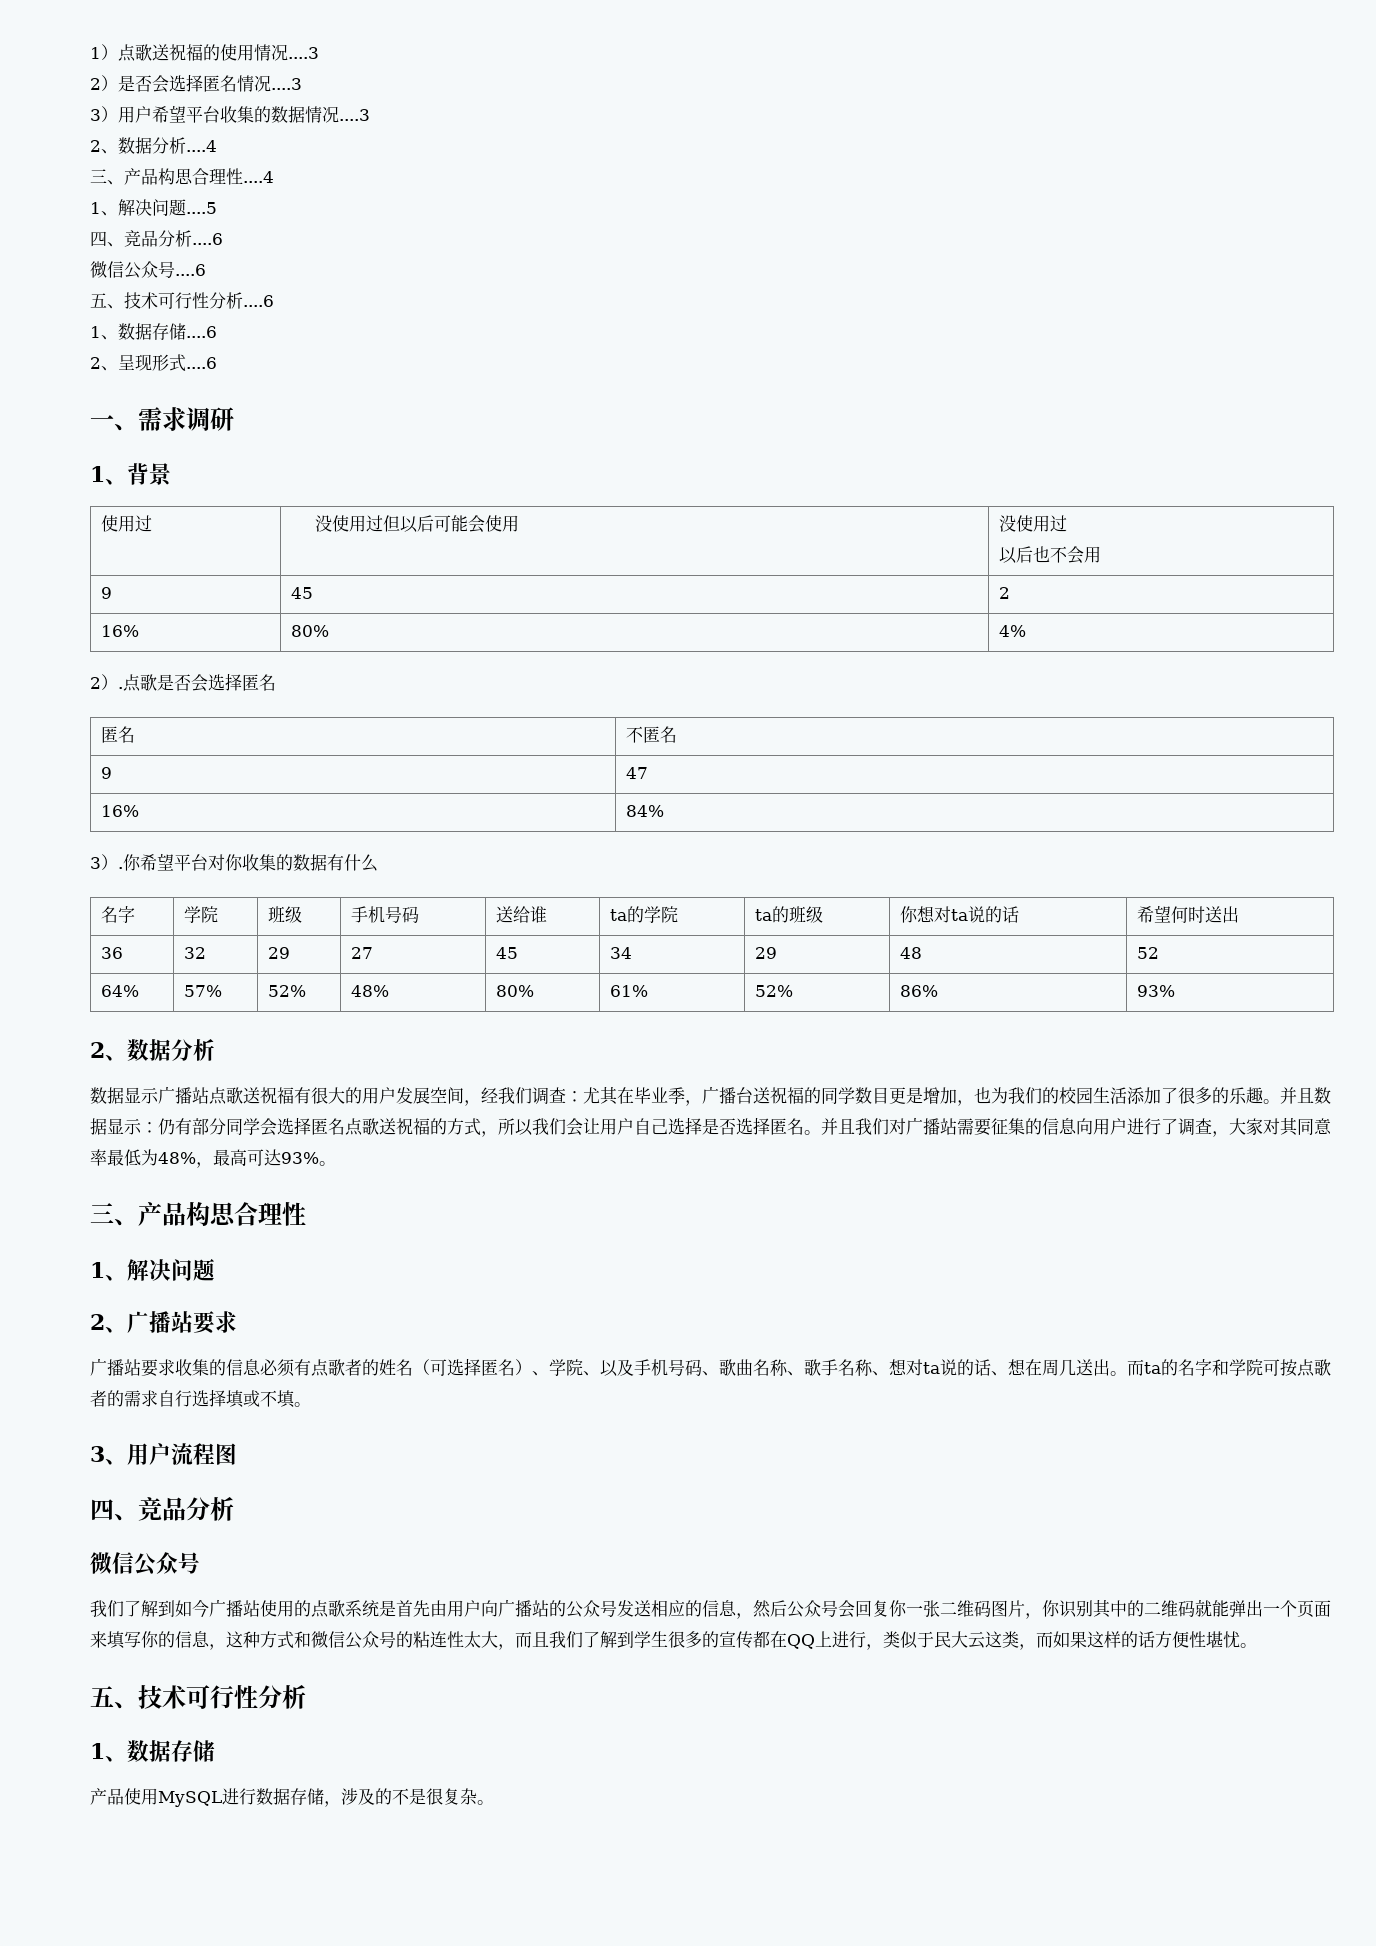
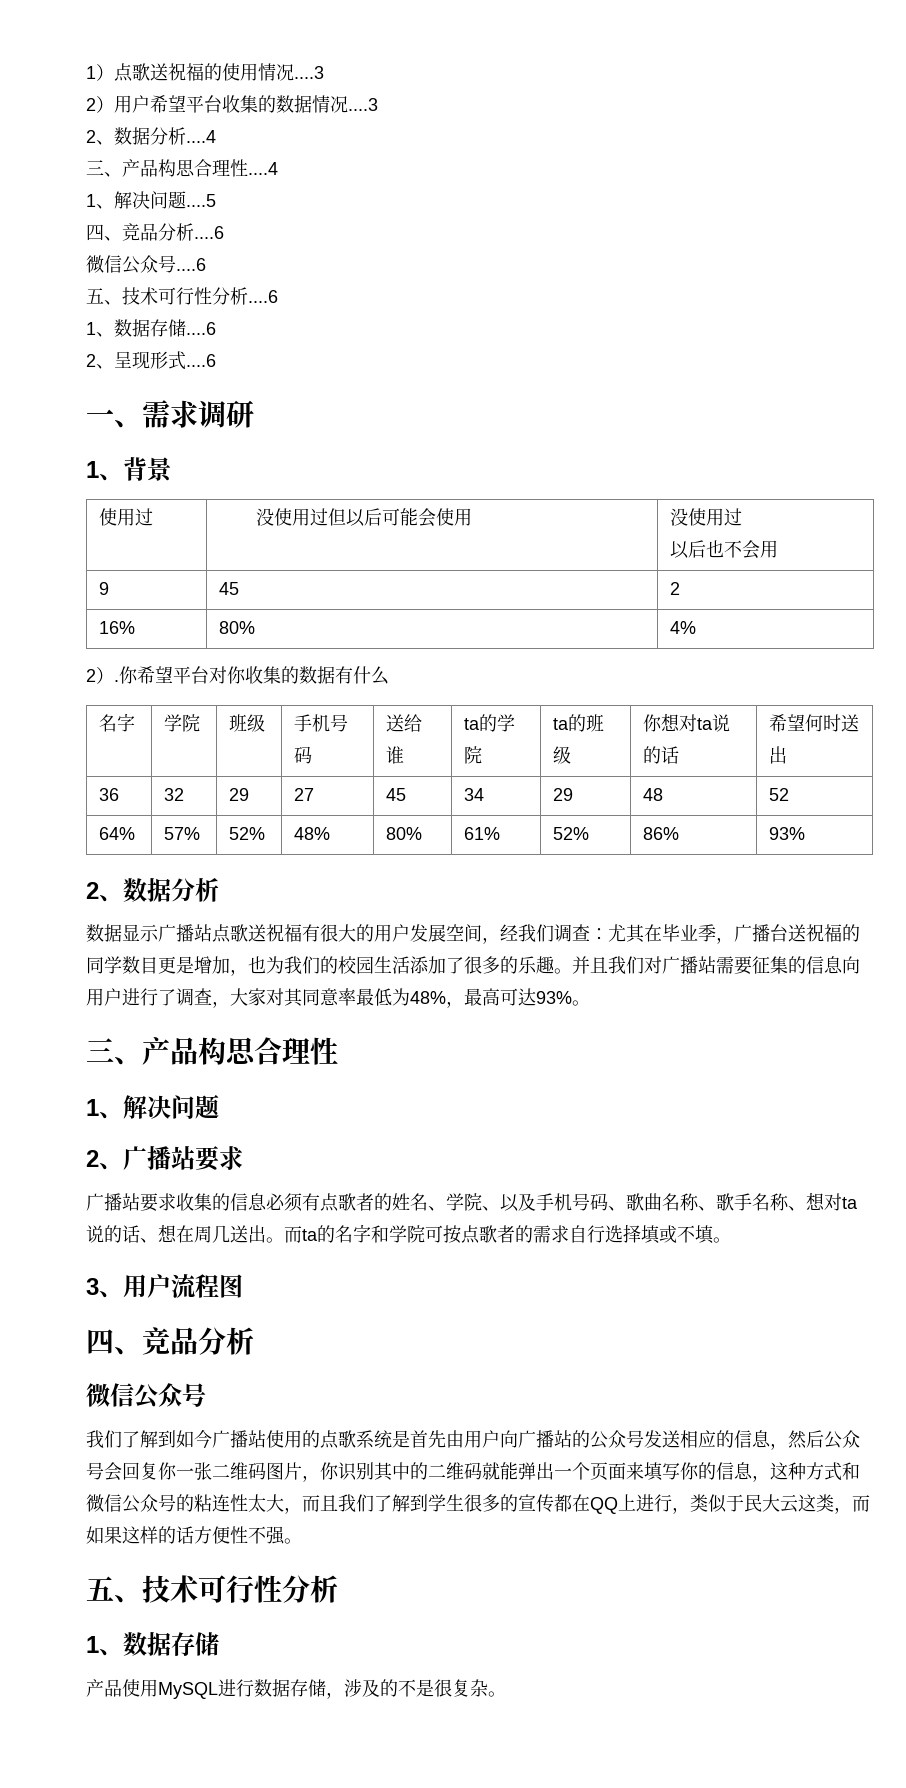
- 2）是否会选择匿名情况....3
- 3）用户希望平台收集的数据情况....3
+ 2）用户希望平台收集的数据情况....3
- 点歌是否会选择匿名
- 匿名 | 不匿名
- 9 | 47
- 16% | 84%
- 3）.
- 并且数据显示：仍有部分同学会选择匿名点歌送祝福的方式，所以我们会让用户自己选择是否选择匿名。并且我们对广播站需要征集的信息向用户进行了调查，大家对其同意率最低为48%，最高可达93%。
+ 并且我们对广播站需要征集的信息向用户进行了调查，大家对其同意率最低为48%，最高可达93%。
- 广播站要求收集的信息必须有点歌者的姓名（可选择匿名）、学院、以及手机号码、歌曲名称、歌手名称、想对ta说的话、想在周几送出。
+ 广播站要求收集的信息必须有点歌者的姓名、学院、以及手机号码、歌曲名称、歌手名称、想对ta说的话、想在周几送出。
- 我们了解到如今广播站使用的点歌系统是首先由用户向广播站的公众号发送相应的信息，然后公众号会回复你一张二维码图片，你识别其中的二维码就能弹出一个页面来填写你的信息，这种方式和微信公众号的粘连性太大，而且我们了解到学生很多的宣传都在QQ上进行，类似于民大云这类，而如果这样的话方便性堪忧。
+ 我们了解到如今广播站使用的点歌系统是首先由用户向广播站的公众号发送相应的信息，然后公众号会回复你一张二维码图片，你识别其中的二维码就能弹出一个页面来填写你的信息，这种方式和微信公众号的粘连性太大，而且我们了解到学生很多的宣传都在QQ上进行，类似于民大云这类，而如果这样的话方便性不强。

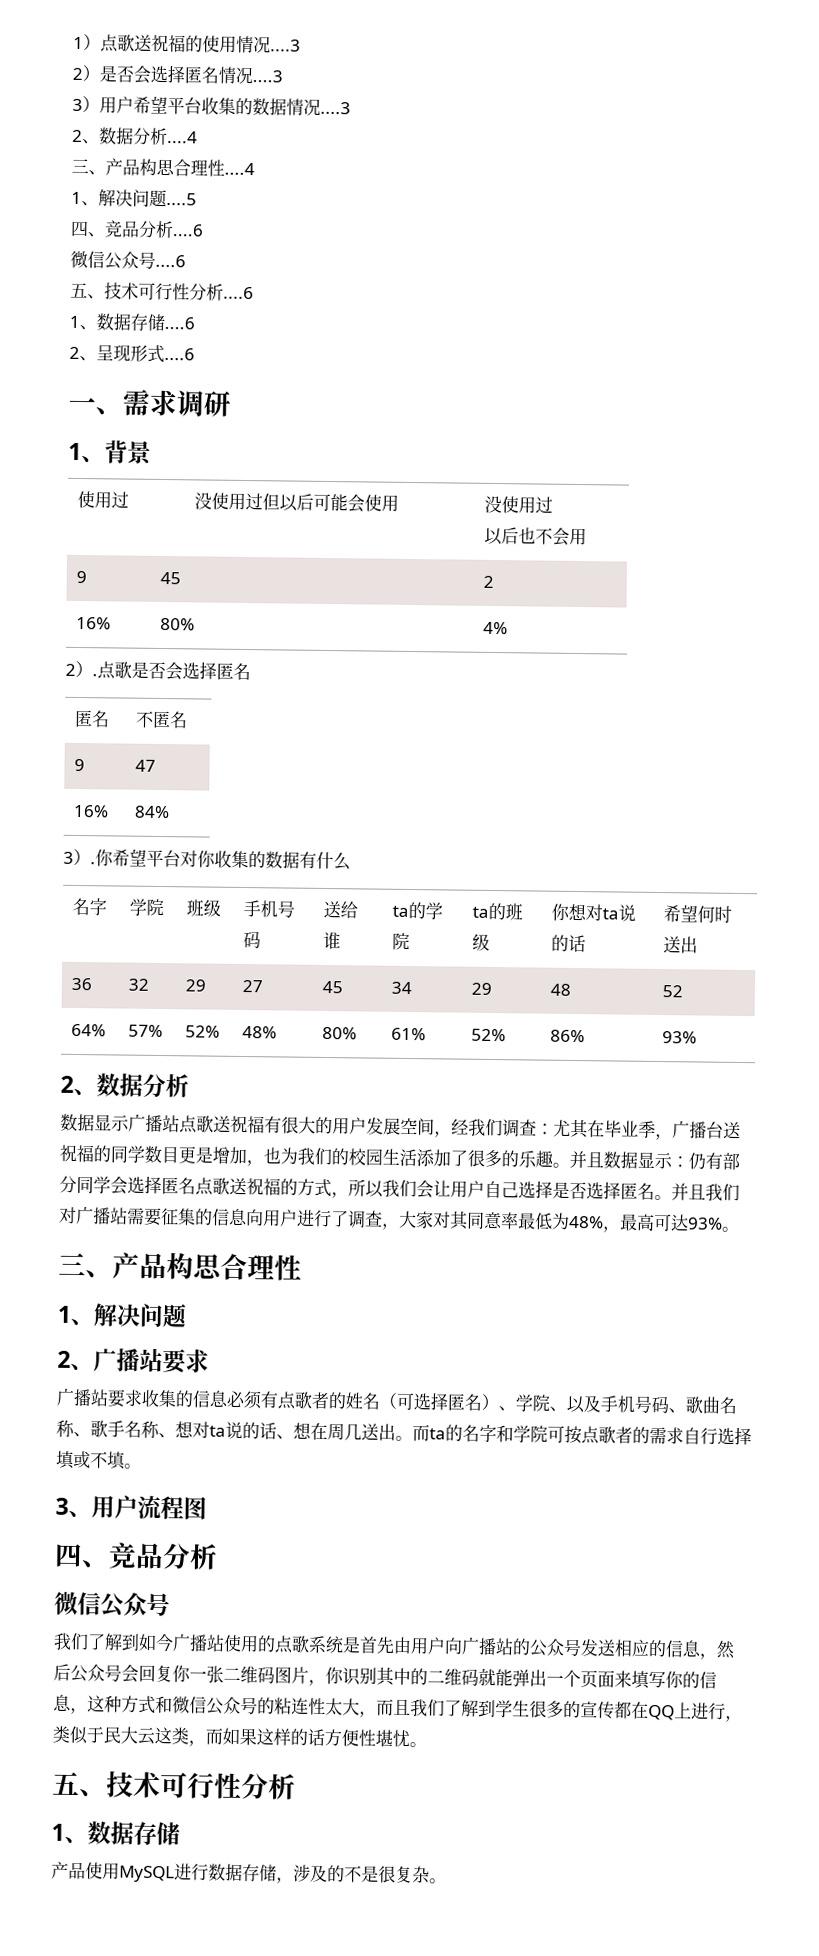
- 2）用户希望平台收集的数据情况....3
+ 2）是否会选择匿名情况....3
+ 3）用户希望平台收集的数据情况....3
+ 点歌是否会选择匿名
+ 匿名 | 不匿名
+ 9 | 47
+ 16% | 84%
+ 3）.
- 并且我们对广播站需要征集的信息向用户进行了调查，大家对其同意率最低为48%，最高可达93%。
+ 并且数据显示：仍有部分同学会选择匿名点歌送祝福的方式，所以我们会让用户自己选择是否选择匿名。并且我们对广播站需要征集的信息向用户进行了调查，大家对其同意率最低为48%，最高可达93%。
- 广播站要求收集的信息必须有点歌者的姓名、学院、以及手机号码、歌曲名称、歌手名称、想对ta说的话、想在周几送出。
+ 广播站要求收集的信息必须有点歌者的姓名（可选择匿名）、学院、以及手机号码、歌曲名称、歌手名称、想对ta说的话、想在周几送出。
- 我们了解到如今广播站使用的点歌系统是首先由用户向广播站的公众号发送相应的信息，然后公众号会回复你一张二维码图片，你识别其中的二维码就能弹出一个页面来填写你的信息，这种方式和微信公众号的粘连性太大，而且我们了解到学生很多的宣传都在QQ上进行，类似于民大云这类，而如果这样的话方便性不强。
+ 我们了解到如今广播站使用的点歌系统是首先由用户向广播站的公众号发送相应的信息，然后公众号会回复你一张二维码图片，你识别其中的二维码就能弹出一个页面来填写你的信息，这种方式和微信公众号的粘连性太大，而且我们了解到学生很多的宣传都在QQ上进行，类似于民大云这类，而如果这样的话方便性堪忧。

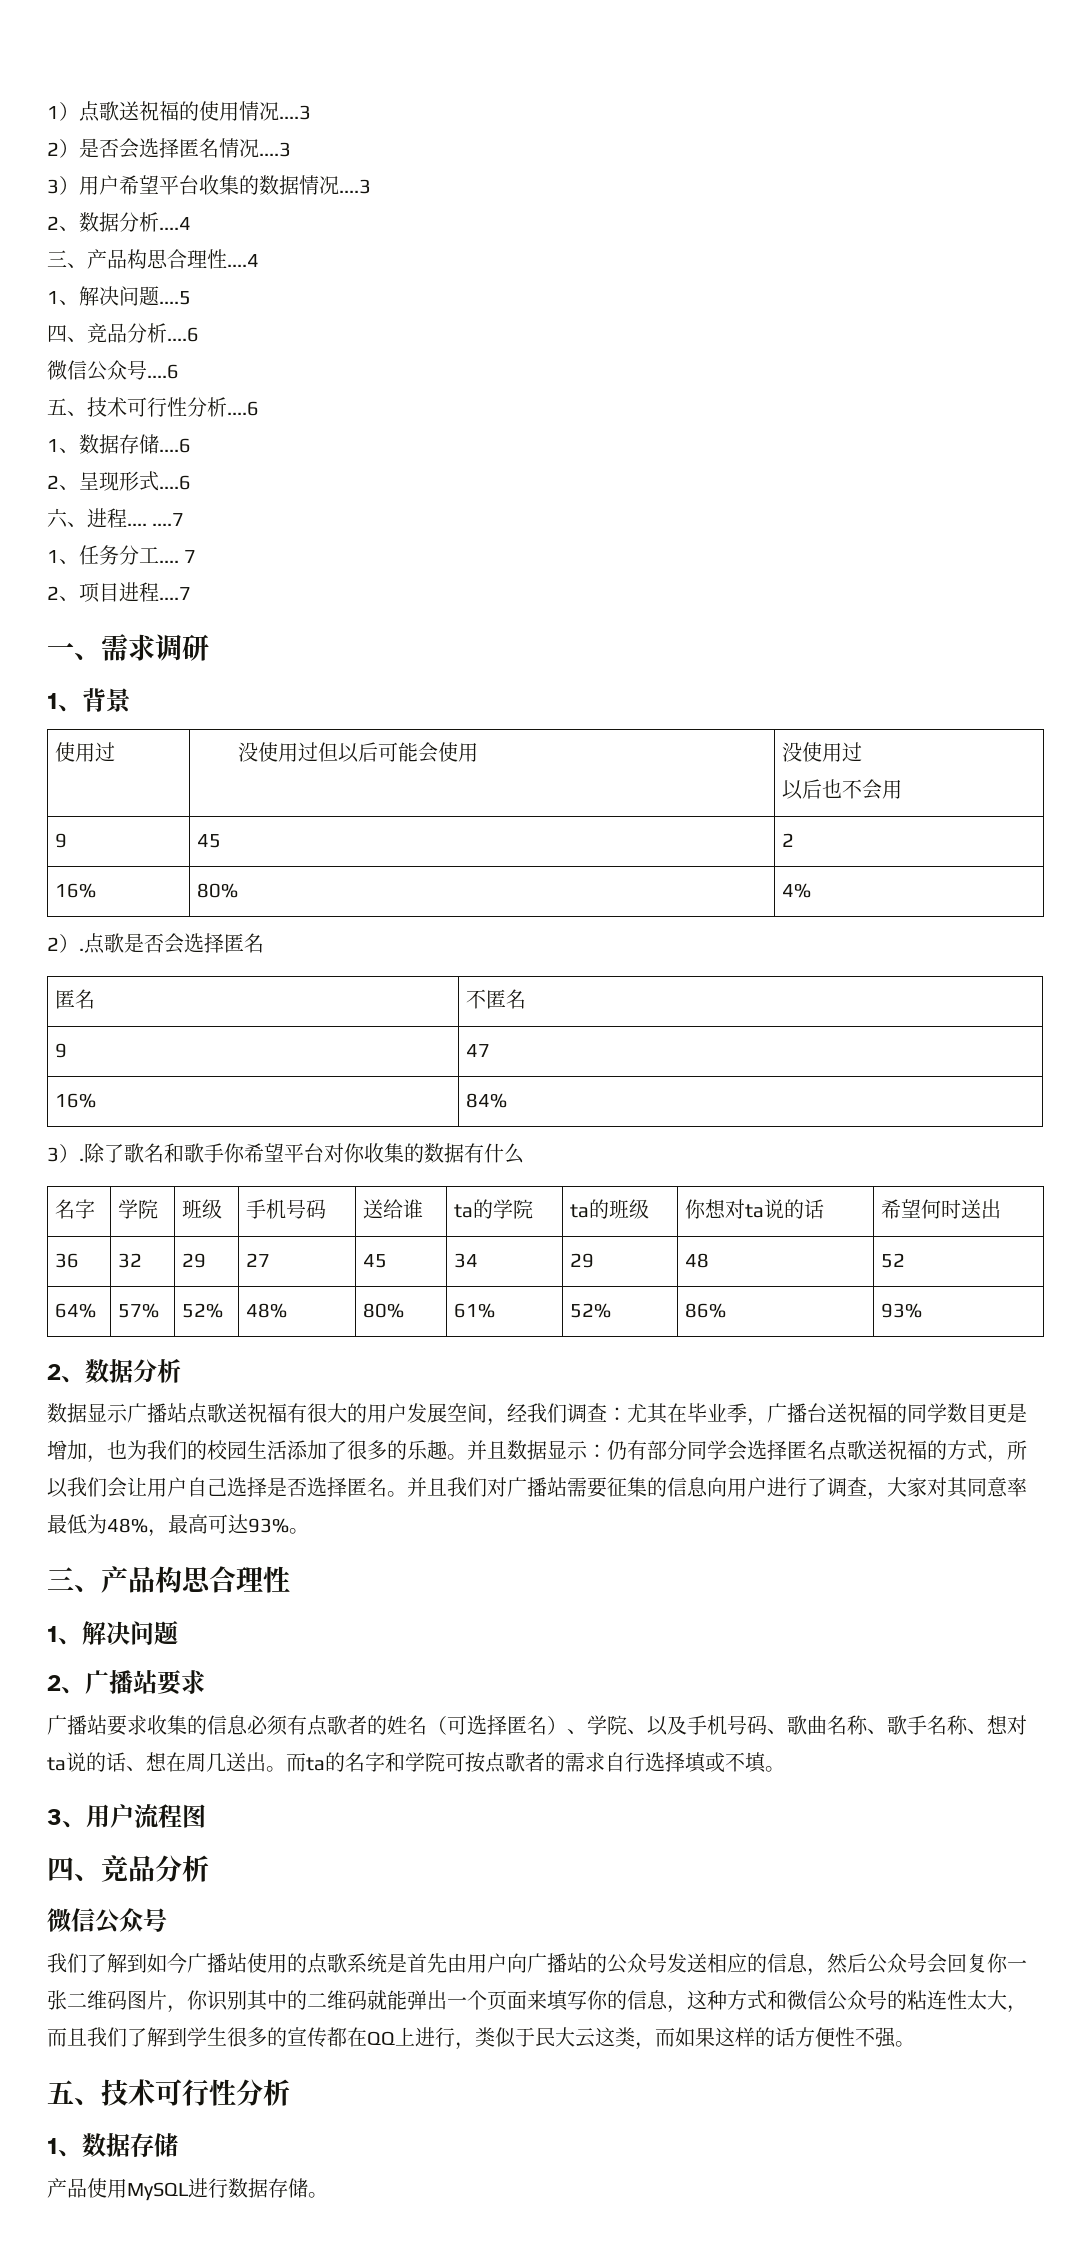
+ 六、进程.... ....7
+ 1、任务分工.... 7
+ 2、项目进程....7
- 你希望平台对你收集的数据有什么
+ 除了歌名和歌手你希望平台对你收集的数据有什么
- 我们了解到如今广播站使用的点歌系统是首先由用户向广播站的公众号发送相应的信息，然后公众号会回复你一张二维码图片，你识别其中的二维码就能弹出一个页面来填写你的信息，这种方式和微信公众号的粘连性太大，而且我们了解到学生很多的宣传都在QQ上进行，类似于民大云这类，而如果这样的话方便性堪忧。
+ 我们了解到如今广播站使用的点歌系统是首先由用户向广播站的公众号发送相应的信息，然后公众号会回复你一张二维码图片，你识别其中的二维码就能弹出一个页面来填写你的信息，这种方式和微信公众号的粘连性太大，而且我们了解到学生很多的宣传都在QQ上进行，类似于民大云这类，而如果这样的话方便性不强。
- 产品使用MySQL进行数据存储，涉及的不是很复杂。
+ 产品使用MySQL进行数据存储。

